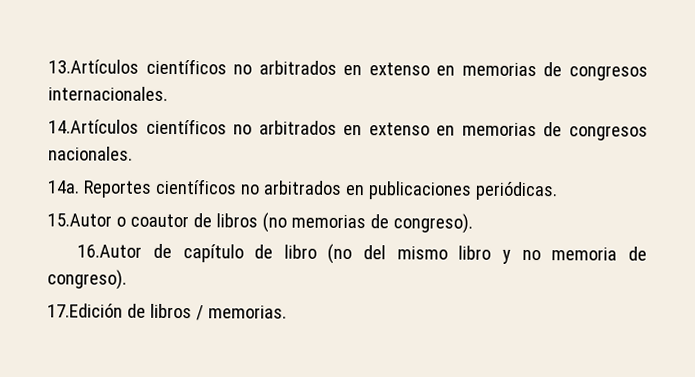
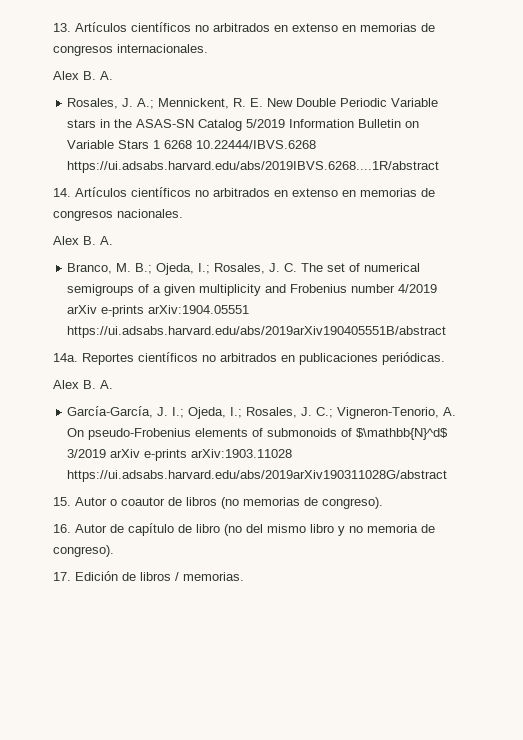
- 13.Artículos científicos no arbitrados en extenso en memorias de congresos internacionales.
- 14.Artículos científicos no arbitrados en extenso en memorias de congresos nacionales.
+ 13. Artículos científicos no arbitrados en extenso en memorias de congresos internacionales.
+ Alex B. A.
+ Rosales, J. A.; Mennickent, R. E. New Double Periodic Variable stars in the ASAS-SN Catalog 5/2019 Information Bulletin on Variable Stars 1 6268 10.22444/IBVS.6268 https://ui.adsabs.harvard.edu/abs/2019IBVS.6268....1R/abstract
+ 14. Artículos científicos no arbitrados en extenso en memorias de congresos nacionales.
+ Alex B. A.
+ Branco, M. B.; Ojeda, I.; Rosales, J. C. The set of numerical semigroups of a given multiplicity and Frobenius number 4/2019 arXiv e-prints arXiv:1904.05551 https://ui.adsabs.harvard.edu/abs/2019arXiv190405551B/abstract
  Reportes científicos no arbitrados en publicaciones periódicas.
- 15.Autor o coautor de libros (no memorias de congreso).
+ Alex B. A.
+ García-García, J. I.; Ojeda, I.; Rosales, J. C.; Vigneron-Tenorio, A. On pseudo-Frobenius elements of submonoids of $\mathbb{N}^d$ 3/2019 arXiv e-prints arXiv:1903.11028 https://ui.adsabs.harvard.edu/abs/2019arXiv190311028G/abstract
+ 15. Autor o coautor de libros (no memorias de congreso).
- 16.Autor de capítulo de libro (no del mismo libro y no memoria de congreso).
+ 16. Autor de capítulo de libro (no del mismo libro y no memoria de congreso).
- 17.Edición de libros / memorias.
+ 17. Edición de libros / memorias.

